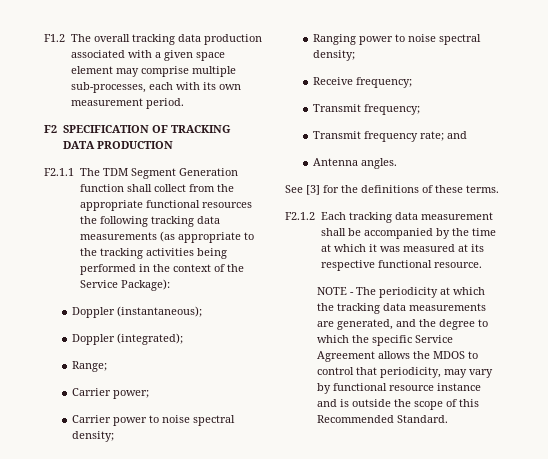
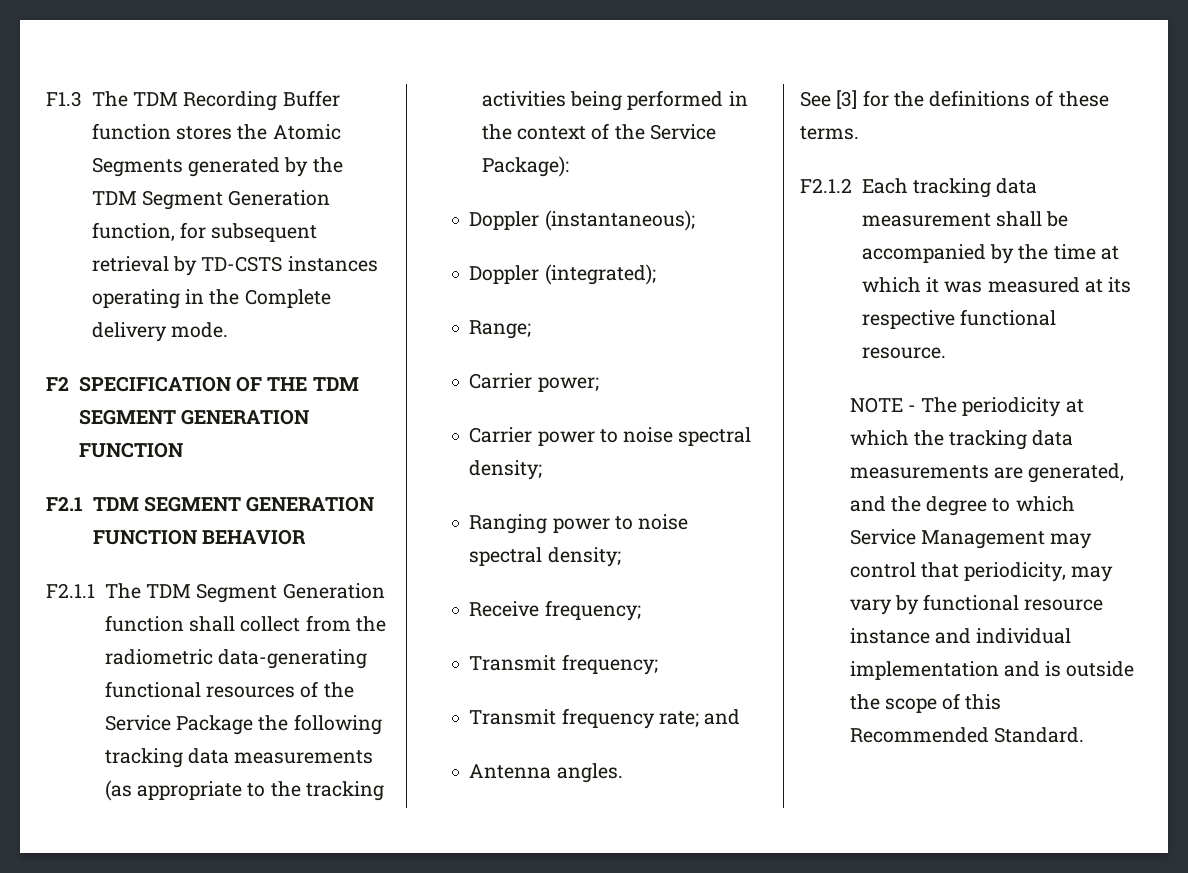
- F1.2 The overall tracking data production associated with a given space element may comprise multiple sub-processes, each with its own measurement period.
- F2 SPECIFICATION OF TRACKING DATA PRODUCTION
+ F1.3 The TDM Recording Buffer function stores the Atomic Segments generated by the TDM Segment Generation function, for subsequent retrieval by TD-CSTS instances operating in the Complete delivery mode.
+ F2 SPECIFICATION OF THE TDM SEGMENT GENERATION FUNCTION
+ F2.1 TDM SEGMENT GENERATION FUNCTION BEHAVIOR
- F2.1.1 The TDM Segment Generation function shall collect from the appropriate functional resources the following tracking data measurements (as appropriate to the tracking activities being performed in the context of the Service Package):
+ F2.1.1 The TDM Segment Generation function shall collect from the radiometric data-generating functional resources of the Service Package the following tracking data measurements (as appropriate to the tracking activities being performed in the context of the Service Package):
- NOTE - The periodicity at which the tracking data measurements are generated, and the degree to which the specific Service Agreement allows the MDOS to control that periodicity, may vary by functional resource instance and is outside the scope of this Recommended Standard.
+ NOTE - The periodicity at which the tracking data measurements are generated, and the degree to which Service Management may control that periodicity, may vary by functional resource instance and individual implementation and is outside the scope of this Recommended Standard.

